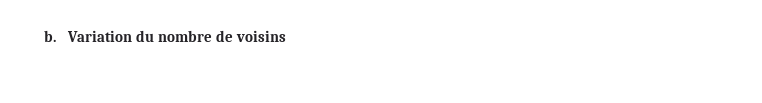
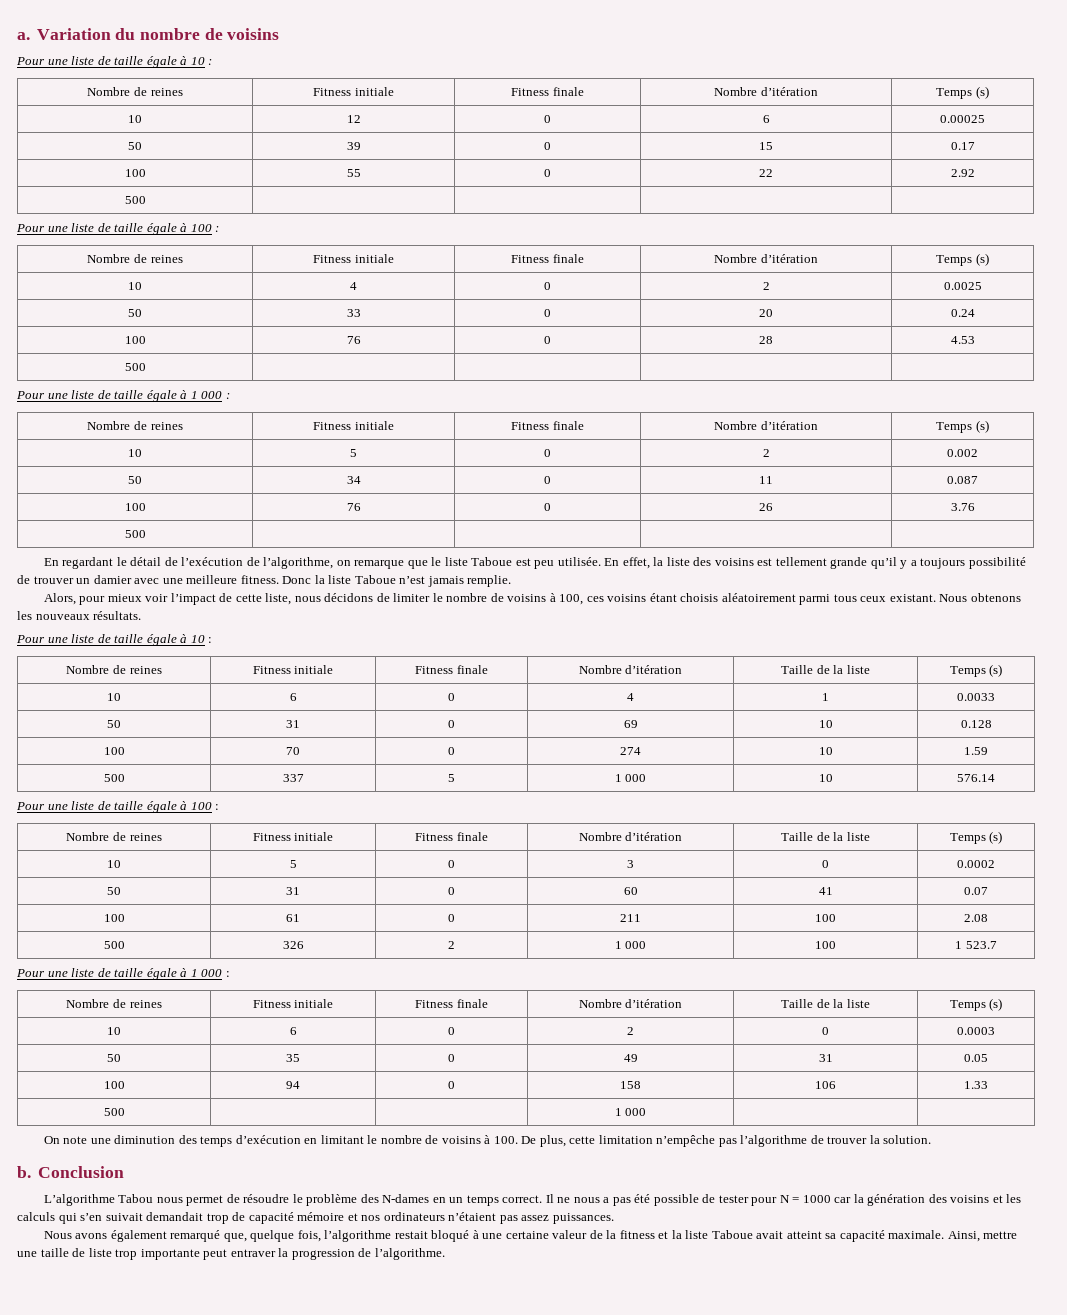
- b.
+ a.
  Variation du nombre de voisins
+ Pour une liste de taille égale à 10 :
+ Nombre de reines | Fitness initiale | Fitness finale | Nombre d’itération | Temps (s)
+ 10 | 12 | 0 | 6 | 0.00025
+ 50 | 39 | 0 | 15 | 0.17
+ 100 | 55 | 0 | 22 | 2.92
+ 500 | | | |
+ Pour une liste de taille égale à 100 :
+ Nombre de reines | Fitness initiale | Fitness finale | Nombre d’itération | Temps (s)
+ 10 | 4 | 0 | 2 | 0.0025
+ 50 | 33 | 0 | 20 | 0.24
+ 100 | 76 | 0 | 28 | 4.53
+ 500 | | | |
+ Pour une liste de taille égale à 1 000 :
+ Nombre de reines | Fitness initiale | Fitness finale | Nombre d’itération | Temps (s)
+ 10 | 5 | 0 | 2 | 0.002
+ 50 | 34 | 0 | 11 | 0.087
+ 100 | 76 | 0 | 26 | 3.76
+ 500 | | | |
+ En regardant le détail de l’exécution de l’algorithme, on remarque que le liste Taboue est peu utilisée. En effet, la liste des voisins est tellement grande qu’il y a toujours possibilité de trouver un damier avec une meilleure fitness. Donc la liste Taboue n’est jamais remplie.
+ Alors, pour mieux voir l’impact de cette liste, nous décidons de limiter le nombre de voisins à 100, ces voisins étant choisis aléatoirement parmi tous ceux existant. Nous obtenons les nouveaux résultats.
+ Pour une liste de taille égale à 10 :
+ Nombre de reines | Fitness initiale | Fitness finale | Nombre d’itération | Taille de la liste | Temps (s)
+ 10 | 6 | 0 | 4 | 1 | 0.0033
+ 50 | 31 | 0 | 69 | 10 | 0.128
+ 100 | 70 | 0 | 274 | 10 | 1.59
+ 500 | 337 | 5 | 1 000 | 10 | 576.14
+ Pour une liste de taille égale à 100 :
+ Nombre de reines | Fitness initiale | Fitness finale | Nombre d’itération | Taille de la liste | Temps (s)
+ 10 | 5 | 0 | 3 | 0 | 0.0002
+ 50 | 31 | 0 | 60 | 41 | 0.07
+ 100 | 61 | 0 | 211 | 100 | 2.08
+ 500 | 326 | 2 | 1 000 | 100 | 1 523.7
+ Pour une liste de taille égale à 1 000 :
+ Nombre de reines | Fitness initiale | Fitness finale | Nombre d’itération | Taille de la liste | Temps (s)
+ 10 | 6 | 0 | 2 | 0 | 0.0003
+ 50 | 35 | 0 | 49 | 31 | 0.05
+ 100 | 94 | 0 | 158 | 106 | 1.33
+ 500 | | | 1 000 | |
+ On note une diminution des temps d’exécution en limitant le nombre de voisins à 100. De plus, cette limitation n’empêche pas l’algorithme de trouver la solution.
+ b. Conclusion
+ L’algorithme Tabou nous permet de résoudre le problème des N-dames en un temps correct. Il ne nous a pas été possible de tester pour N = 1000 car la génération des voisins et les calculs qui s’en suivait demandait trop de capacité mémoire et nos ordinateurs n’étaient pas assez puissances.
+ Nous avons également remarqué que, quelque fois, l’algorithme restait bloqué à une certaine valeur de la fitness et la liste Taboue avait atteint sa capacité maximale. Ainsi, mettre une taille de liste trop importante peut entraver la progression de l’algorithme.

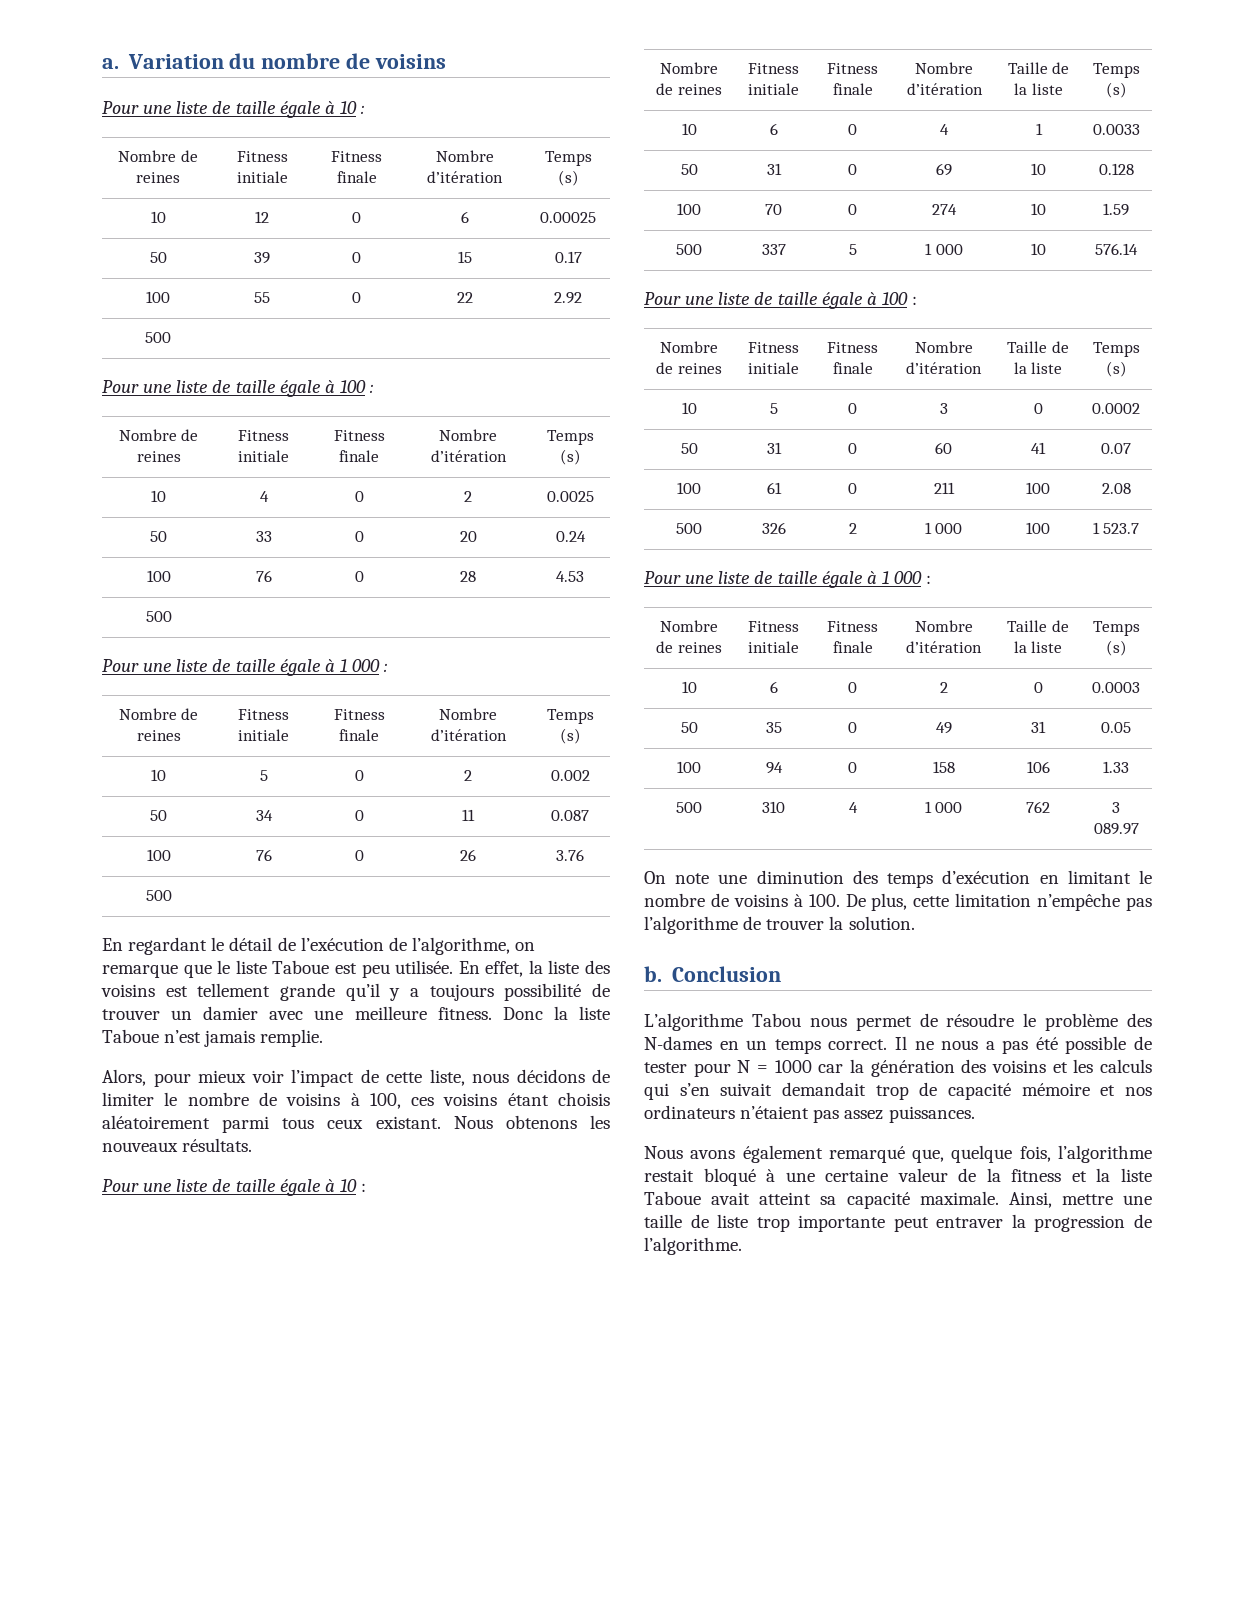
- 500 | | | 1 000 | |
+ 500 | 310 | 4 | 1 000 | 762 | 3 089.97

